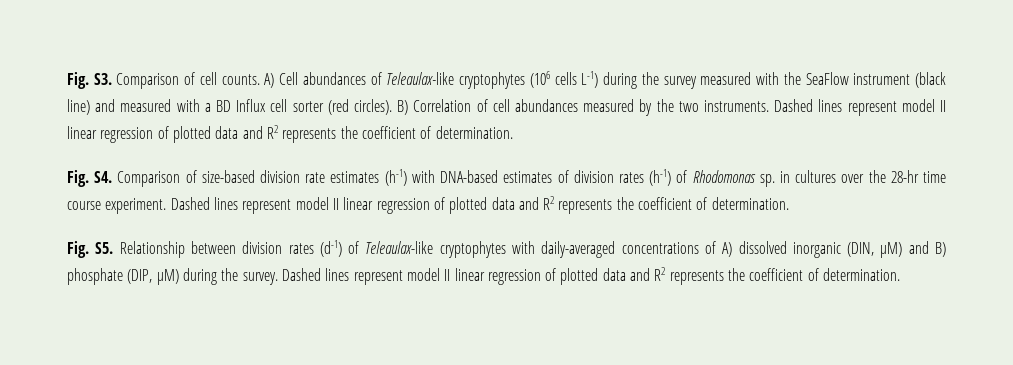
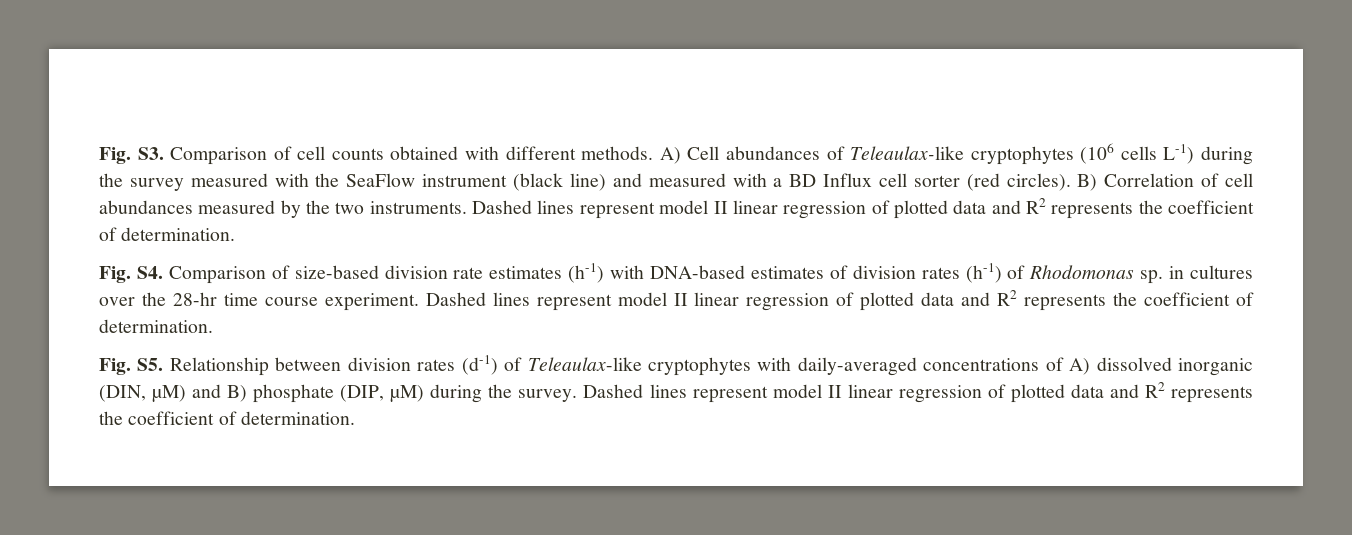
- Fig. S3. Comparison of cell counts.
+ Fig. S3. Comparison of cell counts obtained with different methods.

